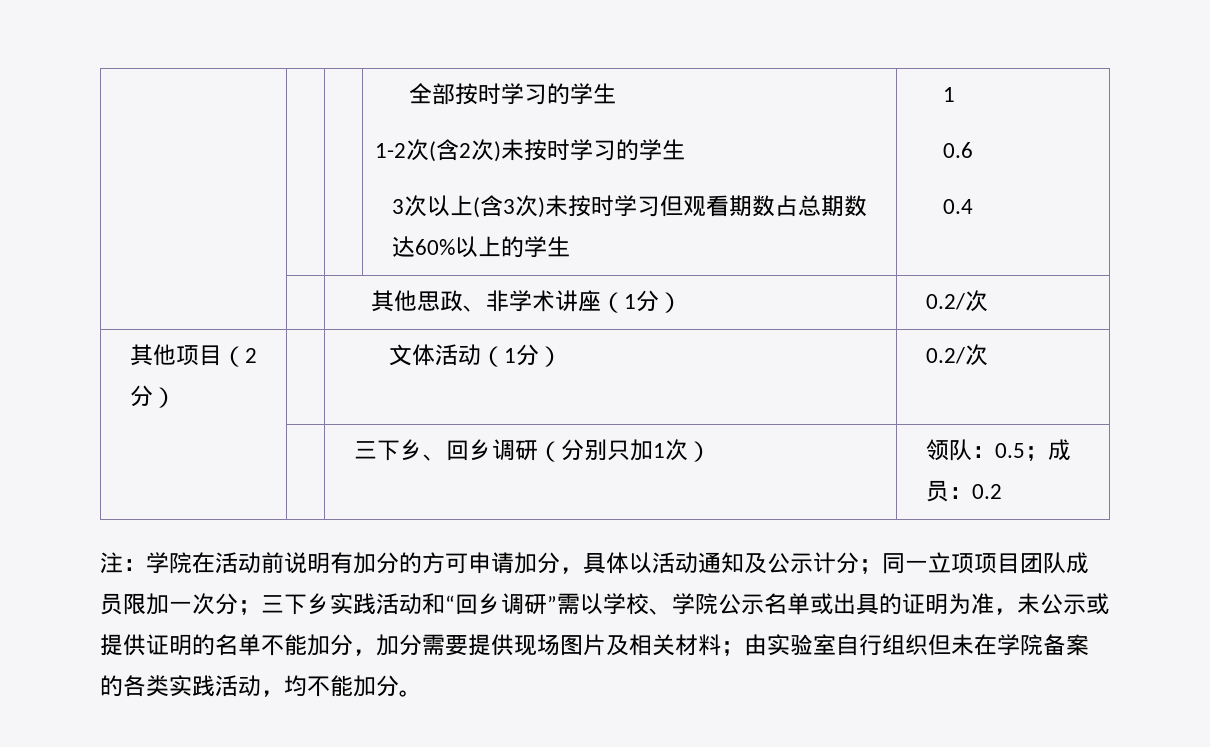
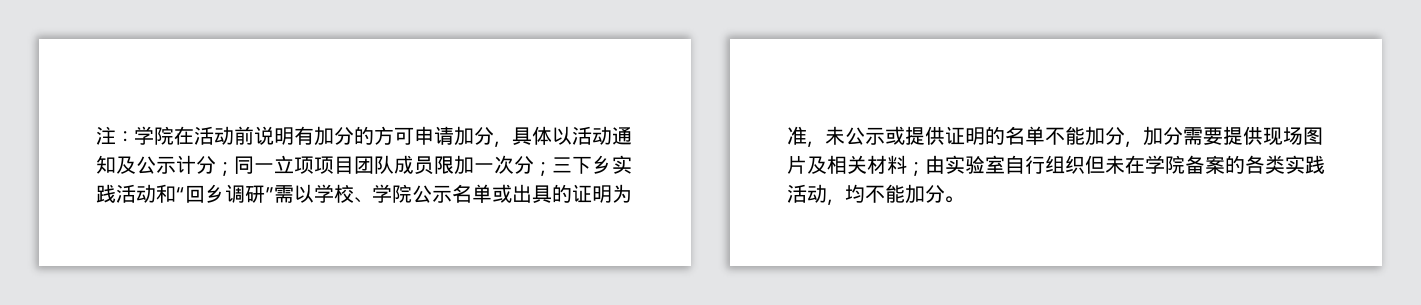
- | | | 全部按时学习的学生
- 1-2次(含2次)未按时学习的学生
- 3次以上(含3次)未按时学习但观看期数占总期数达60%以上的学生 | 1
- 0.6
- 0.4
- | | 其他思政、非学术讲座（1分） | 0.2/次
- 其他项目（2分） | | 文体活动（1分） | 0.2/次
- | | 三下乡、回乡调研（分别只加1次） | 领队：0.5；成员：0.2

